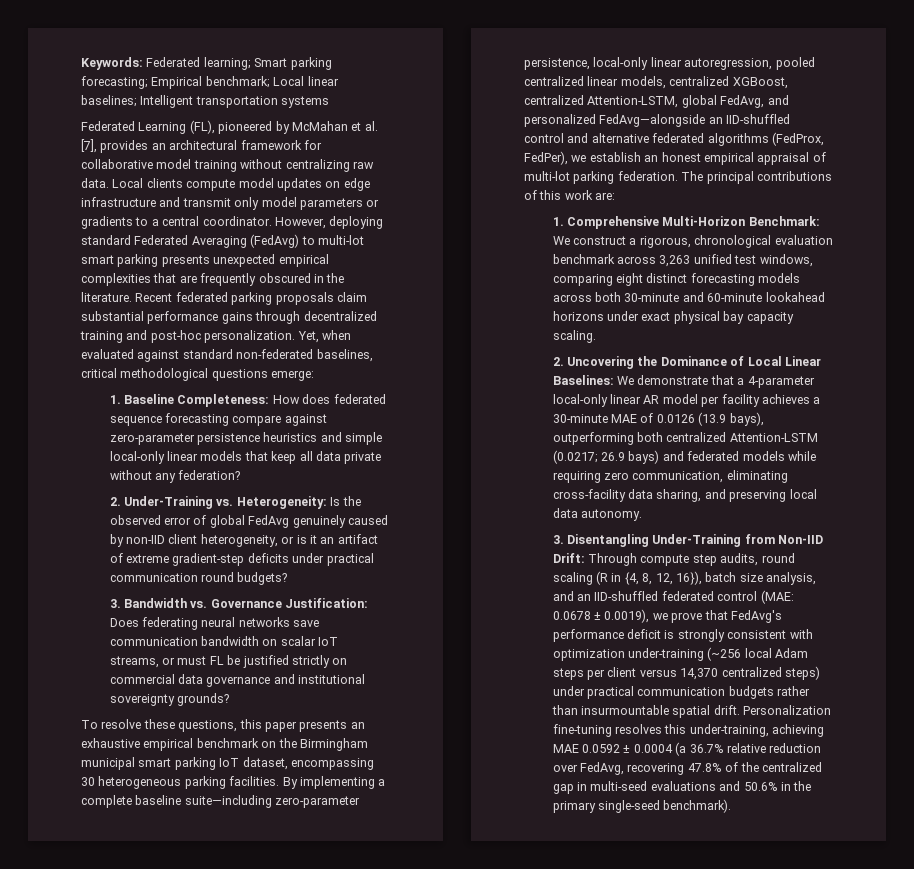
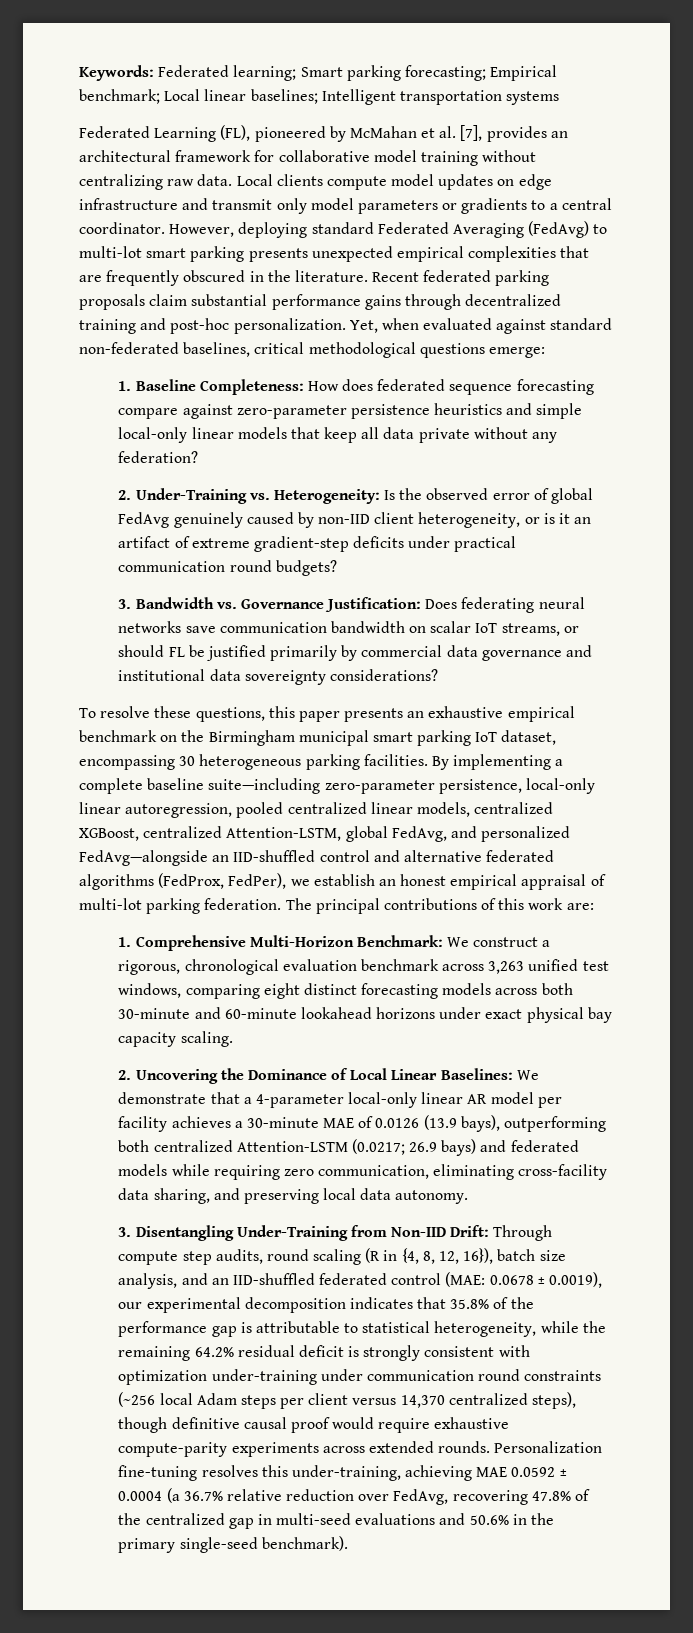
- 3. Bandwidth vs. Governance Justification: Does federating neural networks save communication bandwidth on scalar IoT streams, or must FL be justified strictly on commercial data governance and institutional sovereignty grounds?
+ 3. Bandwidth vs. Governance Justification: Does federating neural networks save communication bandwidth on scalar IoT streams, or should FL be justified primarily by commercial data governance and institutional data sovereignty considerations?
- 3. Disentangling Under-Training from Non-IID Drift: Through compute step audits, round scaling (R in {4, 8, 12, 16}), batch size analysis, and an IID-shuffled federated control (MAE: 0.0678 ± 0.0019), we prove that FedAvg's performance deficit is strongly consistent with optimization under-training (~256 local Adam steps per client versus 14,370 centralized steps) under practical communication budgets rather than insurmountable spatial drift.
+ 3. Disentangling Under-Training from Non-IID Drift: Through compute step audits, round scaling (R in {4, 8, 12, 16}), batch size analysis, and an IID-shuffled federated control (MAE: 0.0678 ± 0.0019), our experimental decomposition indicates that 35.8% of the performance gap is attributable to statistical heterogeneity, while the remaining 64.2% residual deficit is strongly consistent with optimization under-training under communication round constraints (~256 local Adam steps per client versus 14,370 centralized steps), though definitive causal proof would require exhaustive compute-parity experiments across extended rounds.

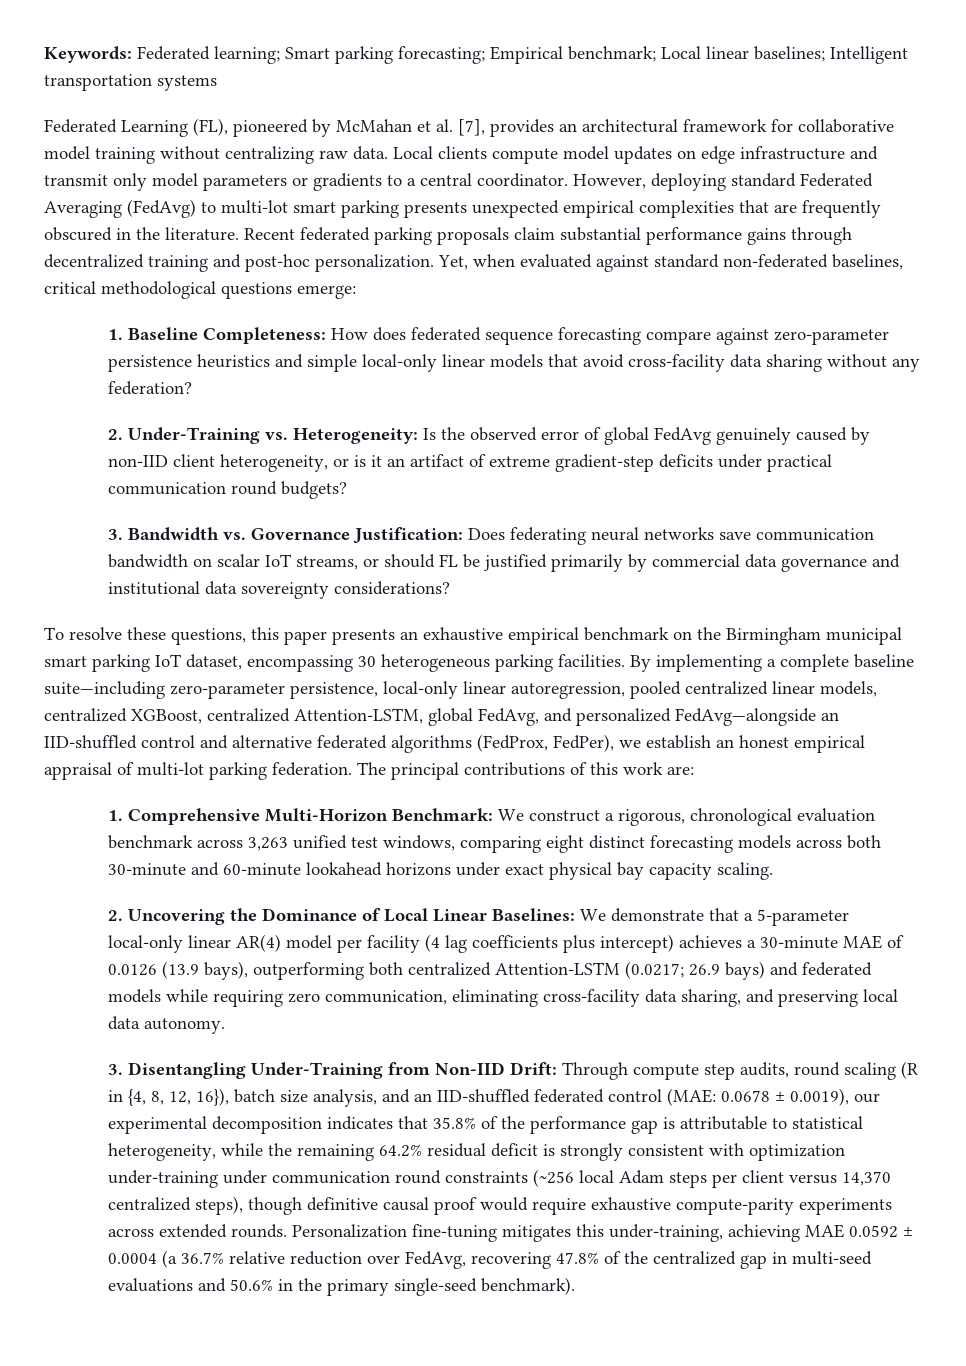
- 1. Baseline Completeness: How does federated sequence forecasting compare against zero-parameter persistence heuristics and simple local-only linear models that keep all data private without any federation?
+ 1. Baseline Completeness: How does federated sequence forecasting compare against zero-parameter persistence heuristics and simple local-only linear models that avoid cross-facility data sharing without any federation?
- 2. Uncovering the Dominance of Local Linear Baselines: We demonstrate that a 4-parameter local-only linear AR model per facility achieves a 30-minute MAE of 0.0126 (13.9 bays), outperforming both centralized Attention-LSTM (0.0217; 26.9 bays) and federated models while requiring zero communication, eliminating cross-facility data sharing, and preserving local data autonomy.
+ 2. Uncovering the Dominance of Local Linear Baselines: We demonstrate that a 5-parameter local-only linear AR(4) model per facility (4 lag coefficients plus intercept) achieves a 30-minute MAE of 0.0126 (13.9 bays), outperforming both centralized Attention-LSTM (0.0217; 26.9 bays) and federated models while requiring zero communication, eliminating cross-facility data sharing, and preserving local data autonomy.
- Personalization fine-tuning resolves this under-training, achieving MAE 0.0592 ± 0.0004 (a 36.7% relative reduction over FedAvg, recovering 47.8% of the centralized gap in multi-seed evaluations and 50.6% in the primary single-seed benchmark).
+ Personalization fine-tuning mitigates this under-training, achieving MAE 0.0592 ± 0.0004 (a 36.7% relative reduction over FedAvg, recovering 47.8% of the centralized gap in multi-seed evaluations and 50.6% in the primary single-seed benchmark).

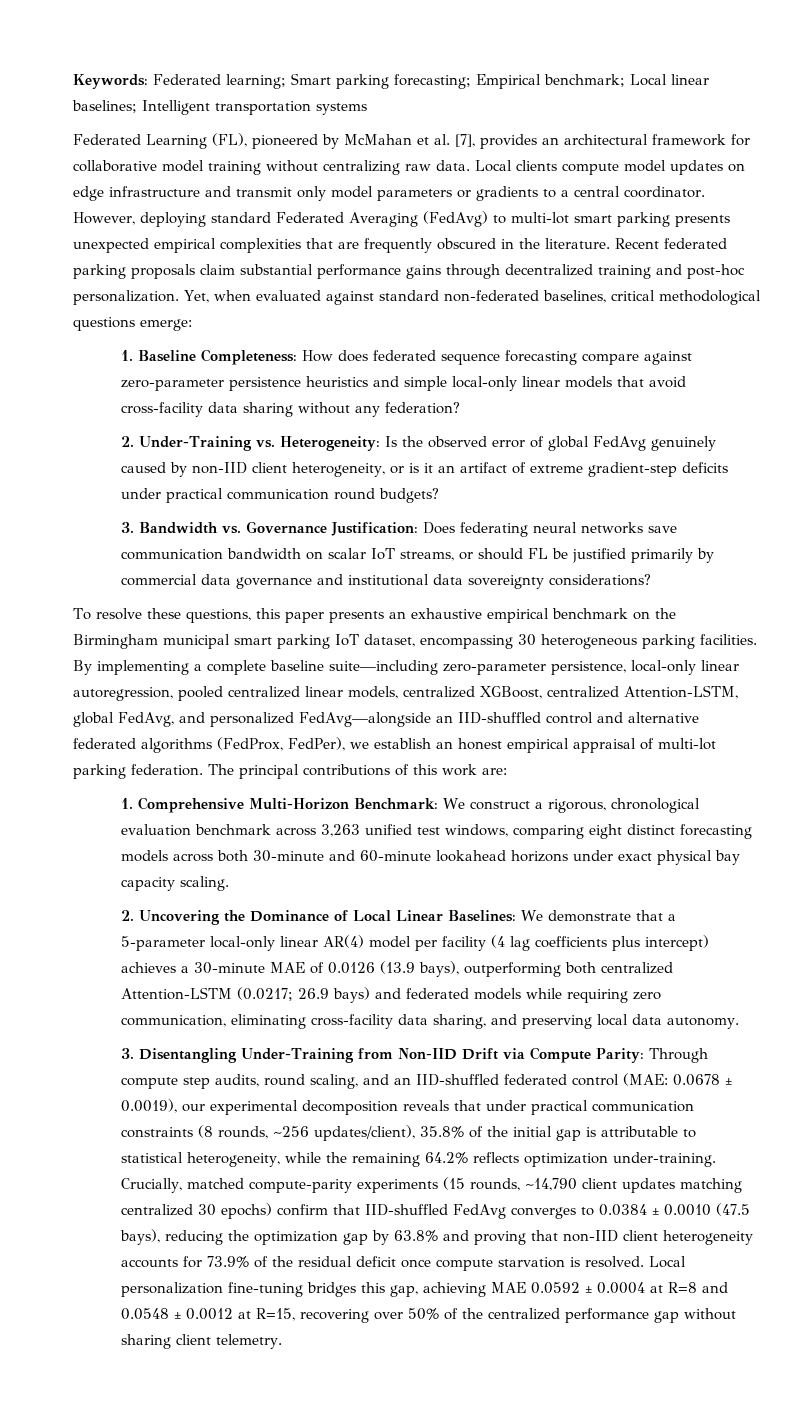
- 3. Disentangling Under-Training from Non-IID Drift: Through compute step audits, round scaling (R in {4, 8, 12, 16}), batch size analysis, and an IID-shuffled federated control (MAE: 0.0678 ± 0.0019), our experimental decomposition indicates that 35.8% of the performance gap is attributable to statistical heterogeneity, while the remaining 64.2% residual deficit is strongly consistent with optimization under-training under communication round constraints (~256 local Adam steps per client versus 14,370 centralized steps), though definitive causal proof would require exhaustive compute-parity experiments across extended rounds. Personalization fine-tuning mitigates this under-training, achieving MAE 0.0592 ± 0.0004 (a 36.7% relative reduction over FedAvg, recovering 47.8% of the centralized gap in multi-seed evaluations and 50.6% in the primary single-seed benchmark).
+ 3. Disentangling Under-Training from Non-IID Drift via Compute Parity: Through compute step audits, round scaling, and an IID-shuffled federated control (MAE: 0.0678 ± 0.0019), our experimental decomposition reveals that under practical communication constraints (8 rounds, ~256 updates/client), 35.8% of the initial gap is attributable to statistical heterogeneity, while the remaining 64.2% reflects optimization under-training. Crucially, matched compute-parity experiments (15 rounds, ~14,790 client updates matching centralized 30 epochs) confirm that IID-shuffled FedAvg converges to 0.0384 ± 0.0010 (47.5 bays), reducing the optimization gap by 63.8% and proving that non-IID client heterogeneity accounts for 73.9% of the residual deficit once compute starvation is resolved. Local personalization fine-tuning bridges this gap, achieving MAE 0.0592 ± 0.0004 at R=8 and 0.0548 ± 0.0012 at R=15, recovering over 50% of the centralized performance gap without sharing client telemetry.

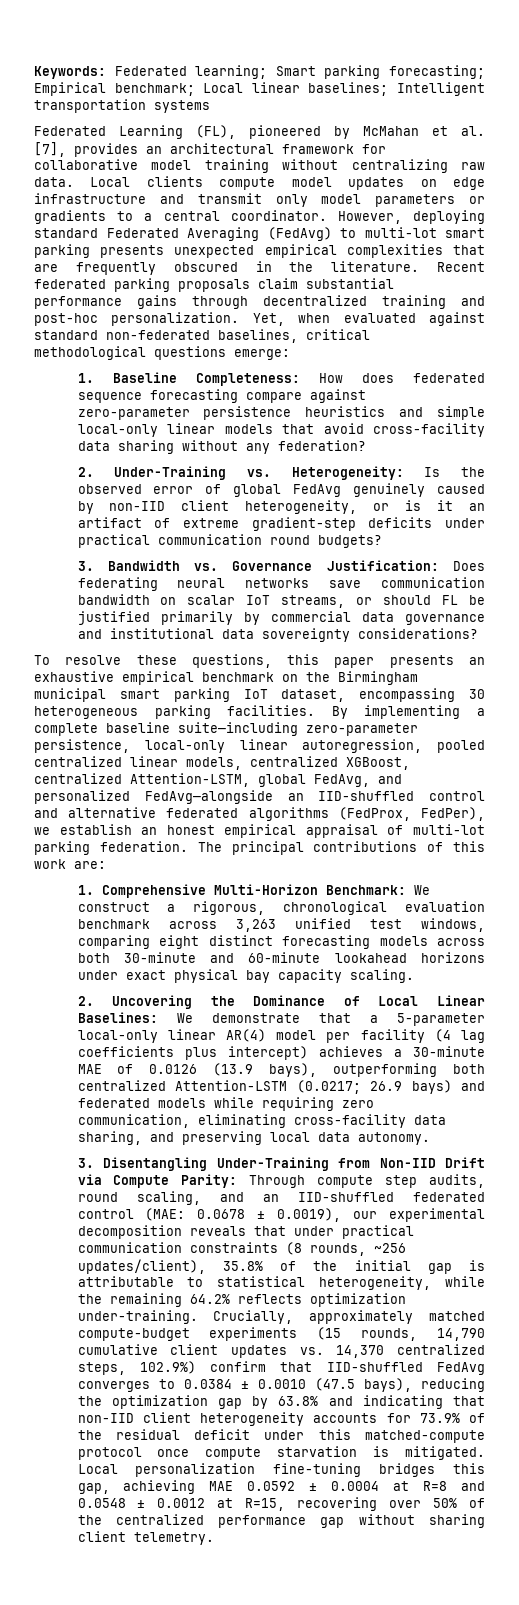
- Crucially, matched compute-parity experiments (15 rounds, ~14,790 client updates matching centralized 30 epochs) confirm that IID-shuffled FedAvg converges to 0.0384 ± 0.0010 (47.5 bays), reducing the optimization gap by 63.8% and proving that non-IID client heterogeneity accounts for 73.9% of the residual deficit once compute starvation is resolved.
+ Crucially, approximately matched compute-budget experiments (15 rounds, 14,790 cumulative client updates vs. 14,370 centralized steps, 102.9%) confirm that IID-shuffled FedAvg converges to 0.0384 ± 0.0010 (47.5 bays), reducing the optimization gap by 63.8% and indicating that non-IID client heterogeneity accounts for 73.9% of the residual deficit under this matched-compute protocol once compute starvation is mitigated.

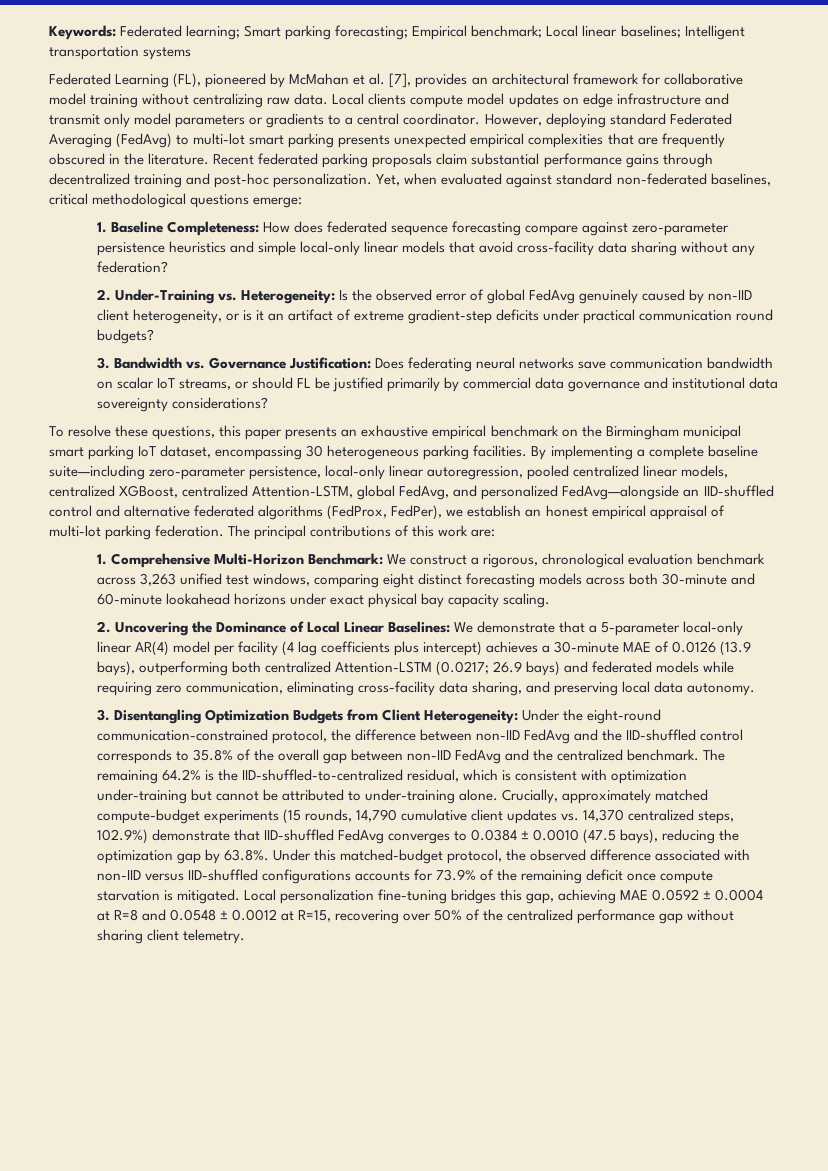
- 3. Disentangling Under-Training from Non-IID Drift via Compute Parity: Through compute step audits, round scaling, and an IID-shuffled federated control (MAE: 0.0678 ± 0.0019), our experimental decomposition reveals that under practical communication constraints (8 rounds, ~256 updates/client), 35.8% of the initial gap is attributable to statistical heterogeneity, while the remaining 64.2% reflects optimization under-training.
+ 3. Disentangling Optimization Budgets from Client Heterogeneity: Under the eight-round communication-constrained protocol, the difference between non-IID FedAvg and the IID-shuffled control corresponds to 35.8% of the overall gap between non-IID FedAvg and the centralized benchmark. The remaining 64.2% is the IID-shuffled-to-centralized residual, which is consistent with optimization under-training but cannot be attributed to under-training alone.
- Crucially, approximately matched compute-budget experiments (15 rounds, 14,790 cumulative client updates vs. 14,370 centralized steps, 102.9%) confirm that IID-shuffled FedAvg converges to 0.0384 ± 0.0010 (47.5 bays), reducing the optimization gap by 63.8% and indicating that non-IID client heterogeneity accounts for 73.9% of the residual deficit under this matched-compute protocol once compute starvation is mitigated.
+ Crucially, approximately matched compute-budget experiments (15 rounds, 14,790 cumulative client updates vs. 14,370 centralized steps, 102.9%) demonstrate that IID-shuffled FedAvg converges to 0.0384 ± 0.0010 (47.5 bays), reducing the optimization gap by 63.8%. Under this matched-budget protocol, the observed difference associated with non-IID versus IID-shuffled configurations accounts for 73.9% of the remaining deficit once compute starvation is mitigated.

